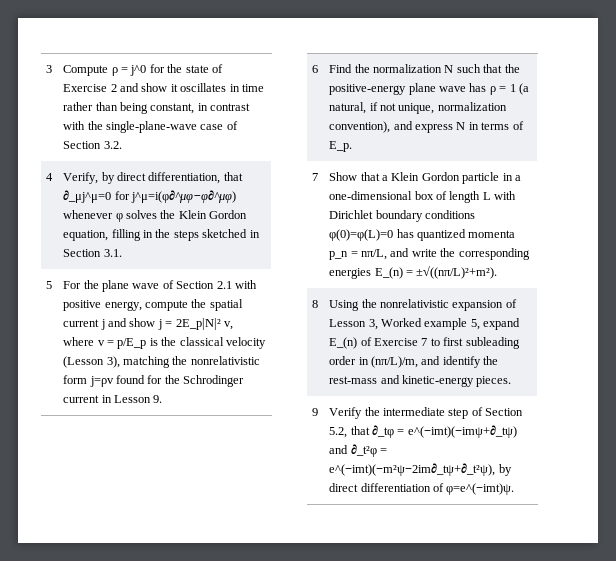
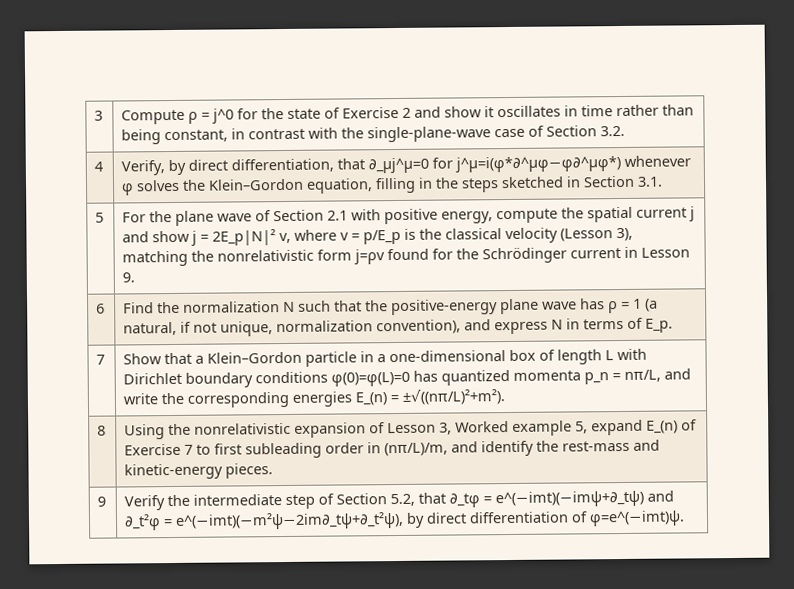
- 4 | Verify, by direct differentiation, that ∂_μj^μ=0 for j^μ=i(φ∂^μφ−φ∂^μφ) whenever φ solves the Klein Gordon equation, filling in the steps sketched in Section 3.1.
+ 4 | Verify, by direct differentiation, that ∂_μj^μ=0 for j^μ=i(φ*∂^μφ−φ∂^μφ*) whenever φ solves the Klein–Gordon equation, filling in the steps sketched in Section 3.1.
- For the plane wave of Section 2.1 with positive energy, compute the spatial current j and show j = 2E_p|N|² v, where v = p/E_p is the classical velocity (Lesson 3), matching the nonrelativistic form j=ρv found for the Schrodinger current in Lesson 9.
+ For the plane wave of Section 2.1 with positive energy, compute the spatial current j and show j = 2E_p|N|² v, where v = p/E_p is the classical velocity (Lesson 3), matching the nonrelativistic form j=ρv found for the Schrödinger current in Lesson 9.
- 7 | Show that a Klein Gordon particle in a one-dimensional box of length L with Dirichlet boundary conditions φ(0)=φ(L)=0 has quantized momenta p_n = nπ/L, and write the corresponding energies E_(n) = ±√((nπ/L)²+m²).
+ 7 | Show that a Klein–Gordon particle in a one-dimensional box of length L with Dirichlet boundary conditions φ(0)=φ(L)=0 has quantized momenta p_n = nπ/L, and write the corresponding energies E_(n) = ±√((nπ/L)²+m²).

